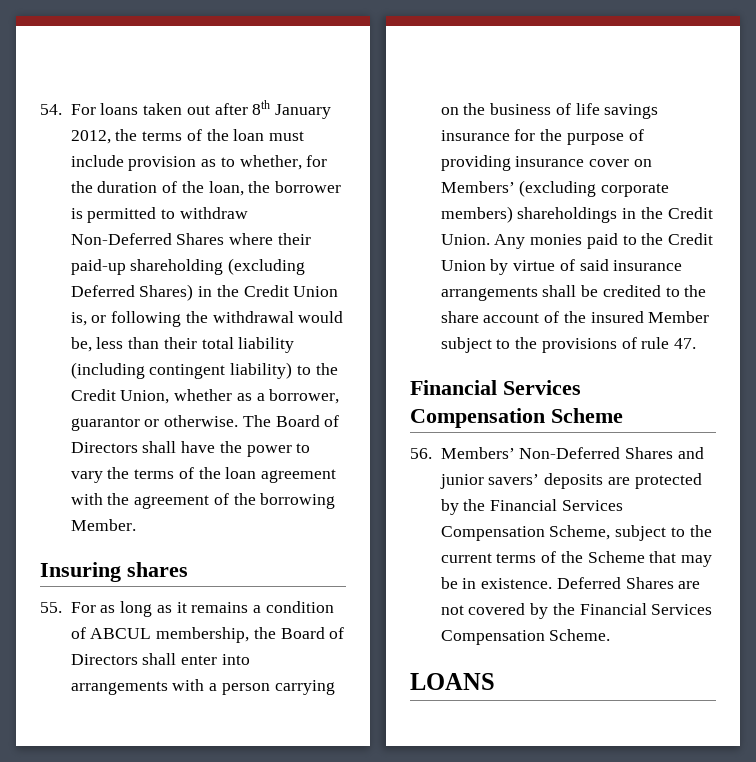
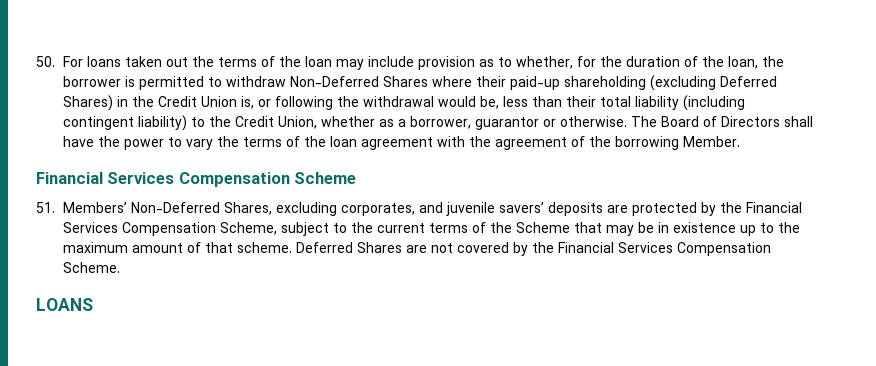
- 54. For loans taken out after 8th January 2012, the terms of the loan must include provision as to whether, for the duration of the loan, the borrower is permitted to withdraw Non-Deferred Shares where their paid-up shareholding (excluding Deferred Shares) in the Credit Union is, or following the withdrawal would be, less than their total liability (including contingent liability) to the Credit Union, whether as a borrower, guarantor or otherwise.
+ 50. For loans taken out the terms of the loan may include provision as to whether, for the duration of the loan, the borrower is permitted to withdraw Non-Deferred Shares where their paid-up shareholding (excluding Deferred Shares) in the Credit Union is, or following the withdrawal would be, less than their total liability (including contingent liability) to the Credit Union, whether as a borrower, guarantor or otherwise.
- Insuring shares
- 55. For as long as it remains a condition of ABCUL membership, the Board of Directors shall enter into arrangements with a person carrying on the business of life savings insurance for the purpose of providing insurance cover on Members’ (excluding corporate members) shareholdings in the Credit Union. Any monies paid to the Credit Union by virtue of said insurance arrangements shall be credited to the share account of the insured Member subject to the provisions of rule 47.
- 56. Members’ Non-Deferred Shares and junior savers’ deposits are protected by the Financial Services Compensation Scheme, subject to the current terms of the Scheme that may be in existence.
+ 51. Members’ Non-Deferred Shares, excluding corporates, and juvenile savers’ deposits are protected by the Financial Services Compensation Scheme, subject to the current terms of the Scheme that may be in existence up to the maximum amount of that scheme.

